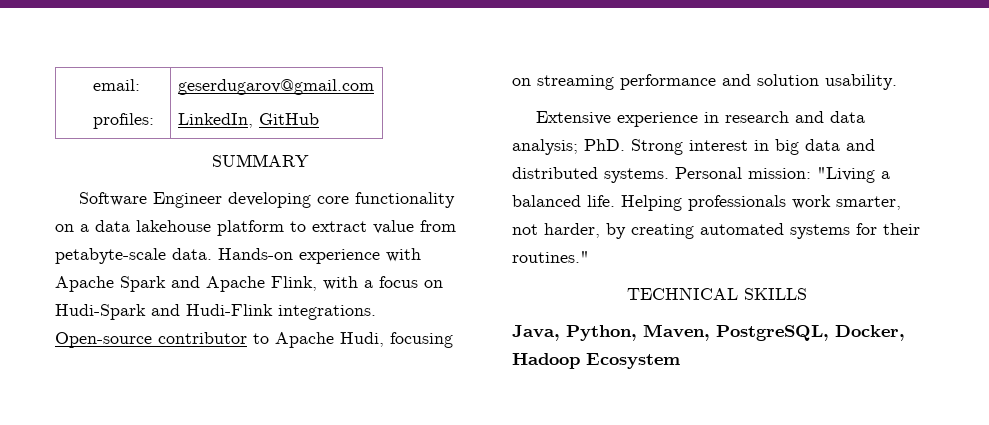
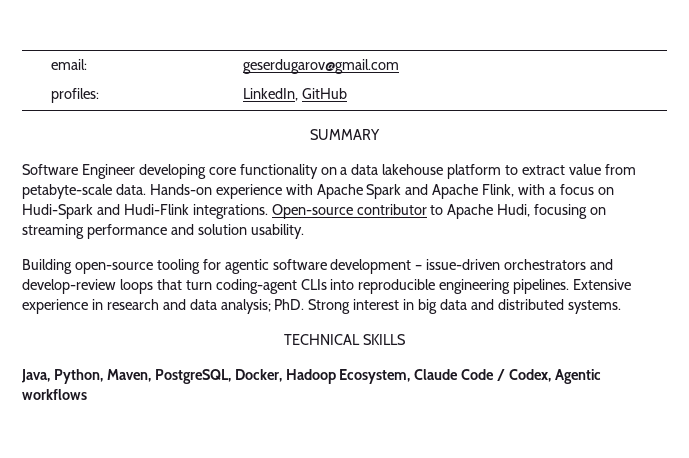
+ Building open-source tooling for agentic software development – issue-driven orchestrators and develop-review loops that turn coding-agent CLIs into reproducible engineering pipelines.
- Personal mission: "Living a balanced life. Helping professionals work smarter, not harder, by creating automated systems for their routines."
- Java, Python, Maven, PostgreSQL, Docker, Hadoop Ecosystem
+ Java, Python, Maven, PostgreSQL, Docker, Hadoop Ecosystem, Claude Code / Codex, Agentic workflows

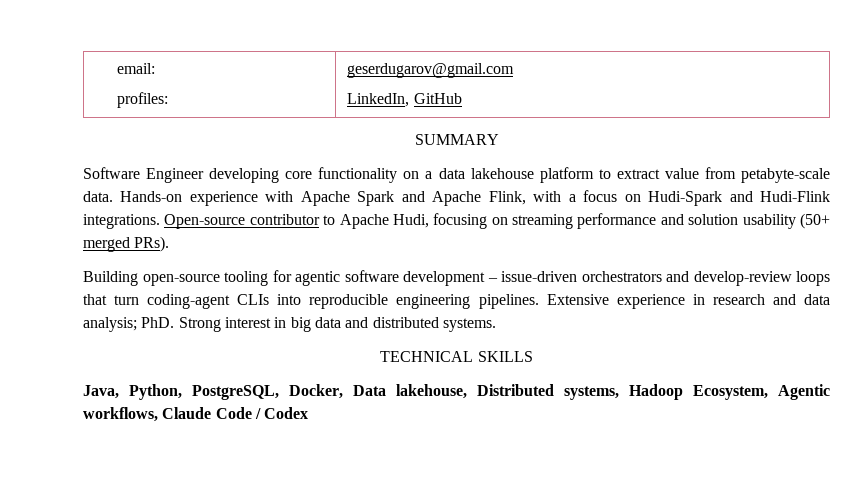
- Open-source contributor to Apache Hudi, focusing on streaming performance and solution usability.
+ Open-source contributor to Apache Hudi, focusing on streaming performance and solution usability (50+ merged PRs).
- Java, Python, Maven, PostgreSQL, Docker, Hadoop Ecosystem, Claude Code / Codex, Agentic workflows
+ Java, Python, PostgreSQL, Docker, Data lakehouse, Distributed systems, Hadoop Ecosystem, Agentic workflows, Claude Code / Codex

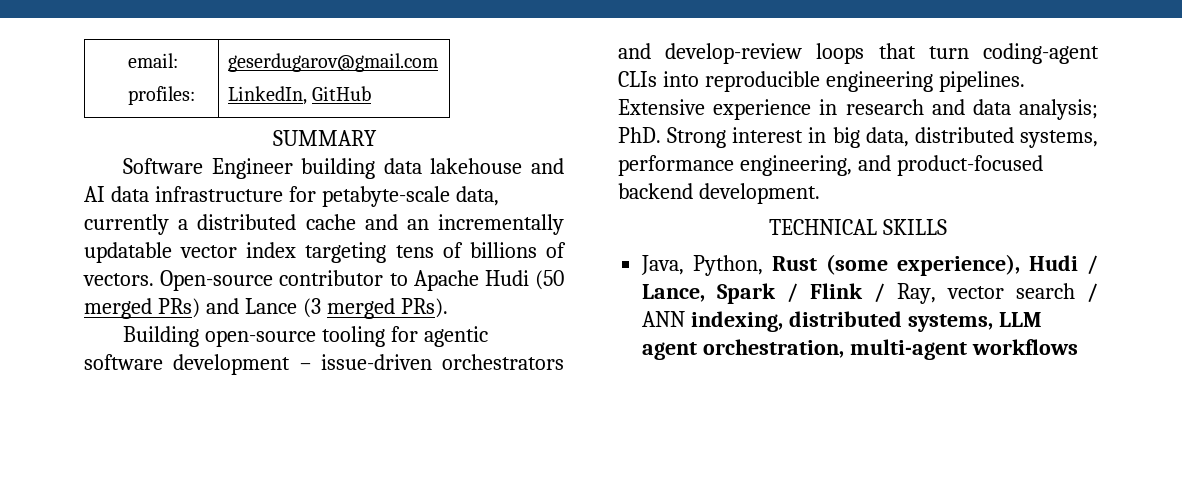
- Software Engineer developing core functionality on a data lakehouse platform to extract value from petabyte-scale data. Hands-on experience with Apache Spark and Apache Flink, with a focus on Hudi-Spark and Hudi-Flink integrations. Open-source contributor to Apache Hudi, focusing on streaming performance and solution usability (50+ merged PRs).
+ Software Engineer building data lakehouse and AI data infrastructure for petabyte-scale data, currently a distributed cache and an incrementally updatable vector index targeting tens of billions of vectors. Open-source contributor to Apache Hudi (50 merged PRs) and Lance (3 merged PRs).
- Extensive experience in research and data analysis; PhD. Strong interest in big data and distributed systems.
+ Extensive experience in research and data analysis; PhD. Strong interest in big data, distributed systems, performance engineering, and product-focused backend development.
  TECHNICAL SKILLS
- Java, Python, PostgreSQL, Docker, Data lakehouse, Distributed systems, Hadoop Ecosystem, Agentic workflows, Claude Code / Codex
+ Java, Python, Rust (some experience), Hudi / Lance, Spark / Flink / Ray, vector search / ANN indexing, distributed systems, LLM agent orchestration, multi-agent workflows

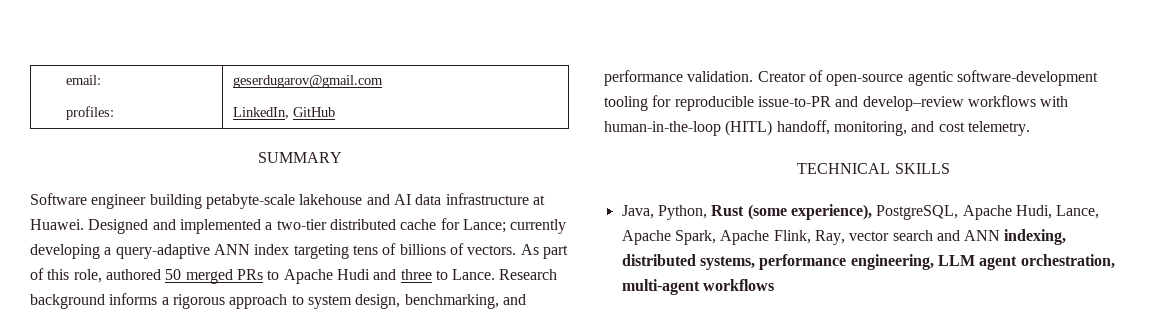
- Software Engineer building data lakehouse and AI data infrastructure for petabyte-scale data, currently a distributed cache and an incrementally updatable vector index targeting tens of billions of vectors.
+ Software engineer building petabyte-scale lakehouse and AI data infrastructure at Huawei. Designed and implemented a two-tier distributed cache for Lance; currently developing a query-adaptive ANN index targeting tens of billions of vectors.
- Open-source contributor to Apache Hudi (50 merged PRs) and Lance (3 merged PRs).
- Building open-source tooling for agentic software development – issue-driven orchestrators and develop-review loops that turn coding-agent CLIs into reproducible engineering pipelines. Extensive experience in research and data analysis; PhD. Strong interest in big data, distributed systems, performance engineering, and product-focused backend development.
+ As part of this role, authored 50 merged PRs to Apache Hudi and three to Lance. Research background informs a rigorous approach to system design, benchmarking, and performance validation. Creator of open-source agentic software-development tooling for reproducible issue-to-PR and develop–review workflows with human-in-the-loop (HITL) handoff, monitoring, and cost telemetry.
- Java, Python, Rust (some experience), Hudi / Lance, Spark / Flink / Ray, vector search / ANN indexing, distributed systems, LLM agent orchestration, multi-agent workflows
+ Java, Python, Rust (some experience), PostgreSQL, Apache Hudi, Lance, Apache Spark, Apache Flink, Ray, vector search and ANN indexing, distributed systems, performance engineering, LLM agent orchestration, multi-agent workflows

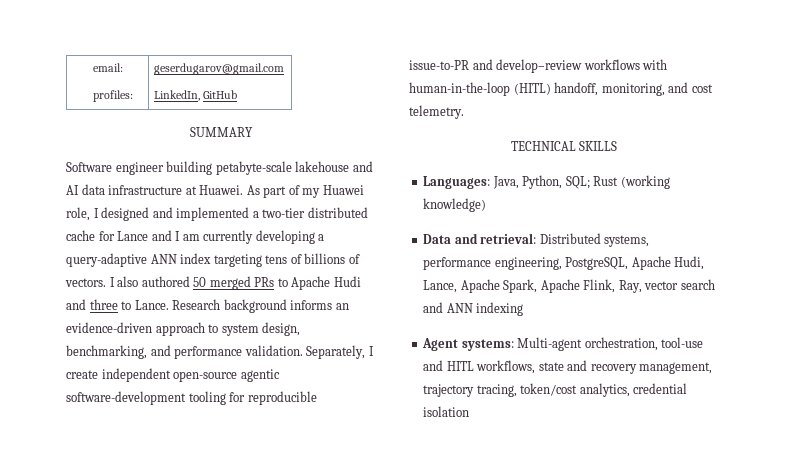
- Designed and implemented a two-tier distributed cache for Lance; currently developing a query-adaptive ANN index targeting tens of billions of vectors.
+ As part of my Huawei role, I designed and implemented a two-tier distributed cache for Lance and I am currently developing a query-adaptive ANN index targeting tens of billions of vectors.
- As part of this role, authored 50 merged PRs to Apache Hudi and three to Lance.
+ I also authored 50 merged PRs to Apache Hudi and three to Lance.
- Research background informs a rigorous approach to system design, benchmarking, and performance validation.
+ Research background informs an evidence-driven approach to system design, benchmarking, and performance validation.
- Creator of open-source agentic software-development tooling for reproducible issue-to-PR and develop–review workflows with human-in-the-loop (HITL) handoff, monitoring, and cost telemetry.
+ Separately, I create independent open-source agentic software-development tooling for reproducible issue-to-PR and develop–review workflows with human-in-the-loop (HITL) handoff, monitoring, and cost telemetry.
- Java, Python, Rust (some experience), PostgreSQL, Apache Hudi, Lance, Apache Spark, Apache Flink, Ray, vector search and ANN indexing, distributed systems, performance engineering, LLM agent orchestration, multi-agent workflows
+ Languages: Java, Python, SQL; Rust (working knowledge)
+ Data and retrieval: Distributed systems, performance engineering, PostgreSQL, Apache Hudi, Lance, Apache Spark, Apache Flink, Ray, vector search and ANN indexing
+ Agent systems: Multi-agent orchestration, tool-use and HITL workflows, state and recovery management, trajectory tracing, token/cost analytics, credential isolation

